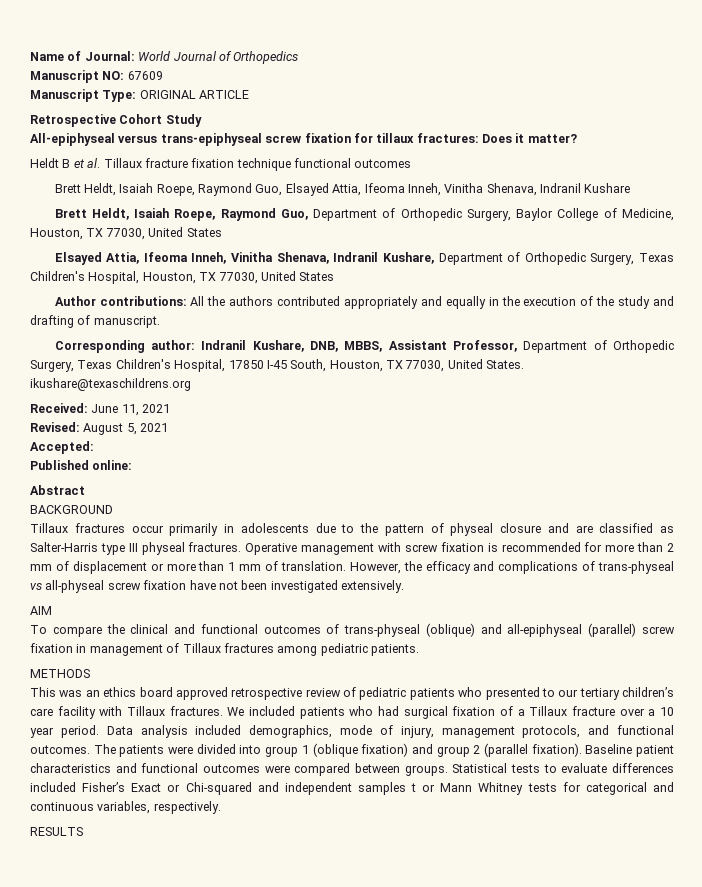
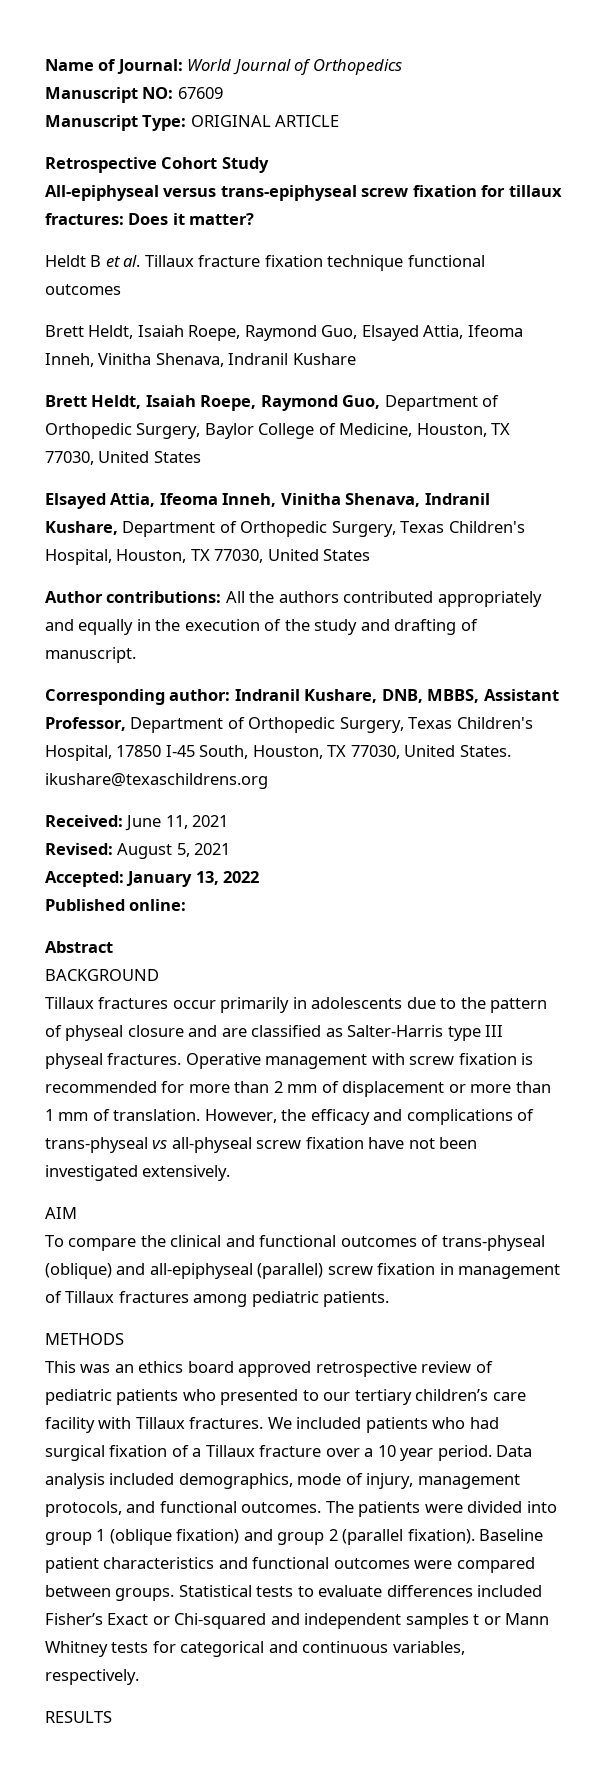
- Accepted:
+ Accepted: January 13, 2022

